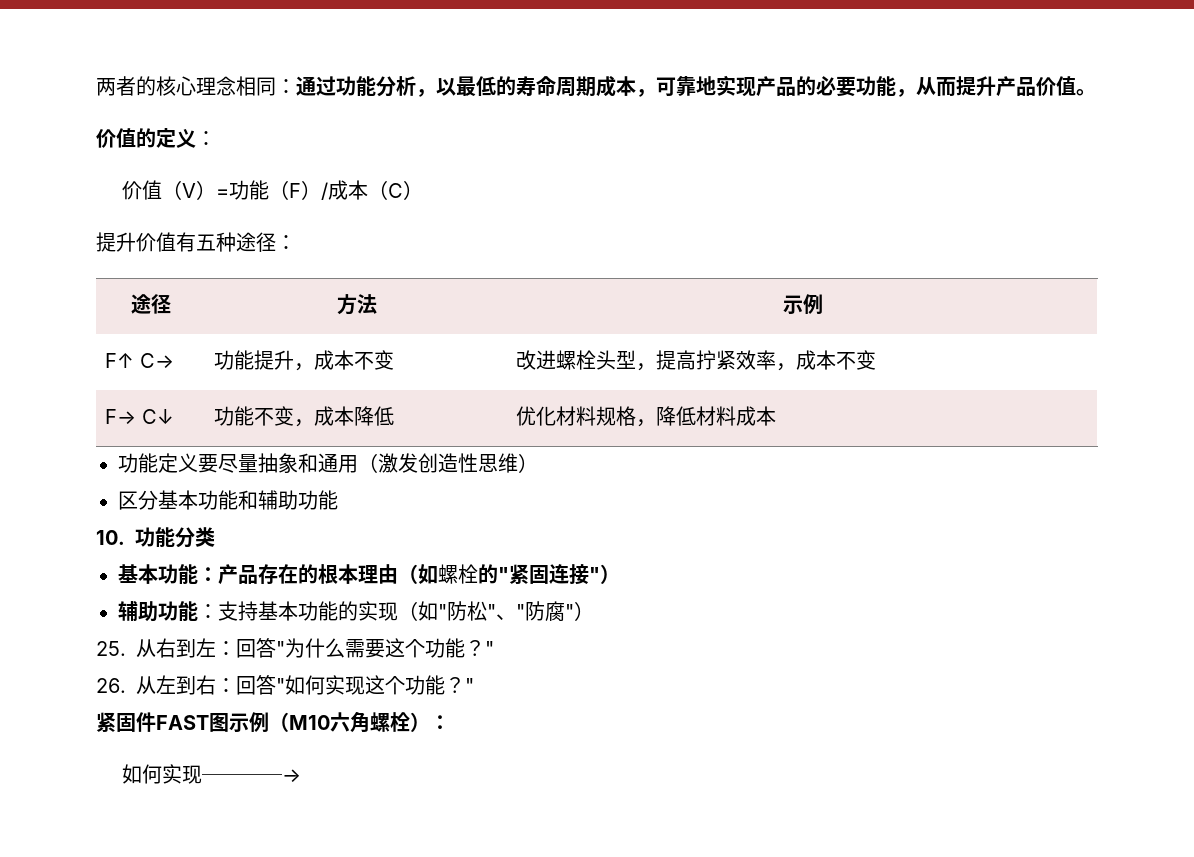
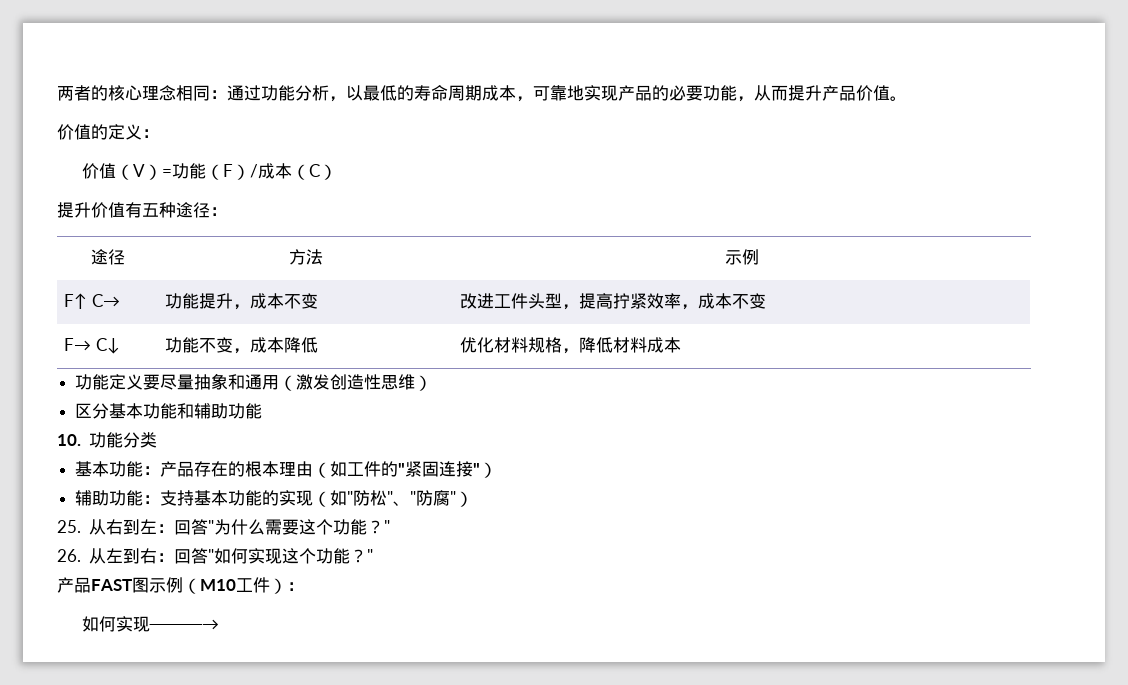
- F↑ C→ | 功能提升，成本不变 | 改进螺栓头型，提高拧紧效率，成本不变
+ F↑ C→ | 功能提升，成本不变 | 改进工件头型，提高拧紧效率，成本不变
- 基本功能：产品存在的根本理由（如螺栓的"紧固连接"）
+ 基本功能：产品存在的根本理由（如工件的"紧固连接"）
- 紧固件FAST图示例（M10六角螺栓）：
+ 产品FAST图示例（M10工件）：

